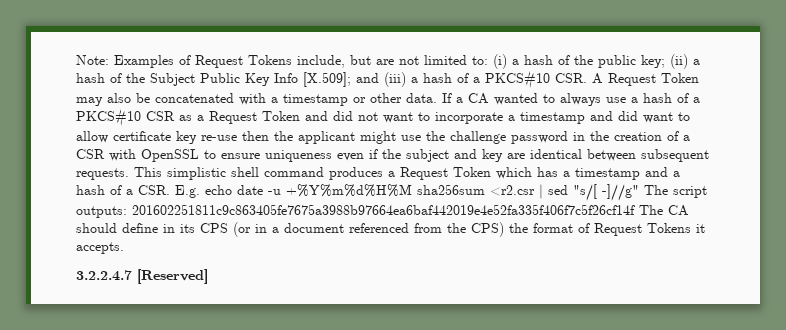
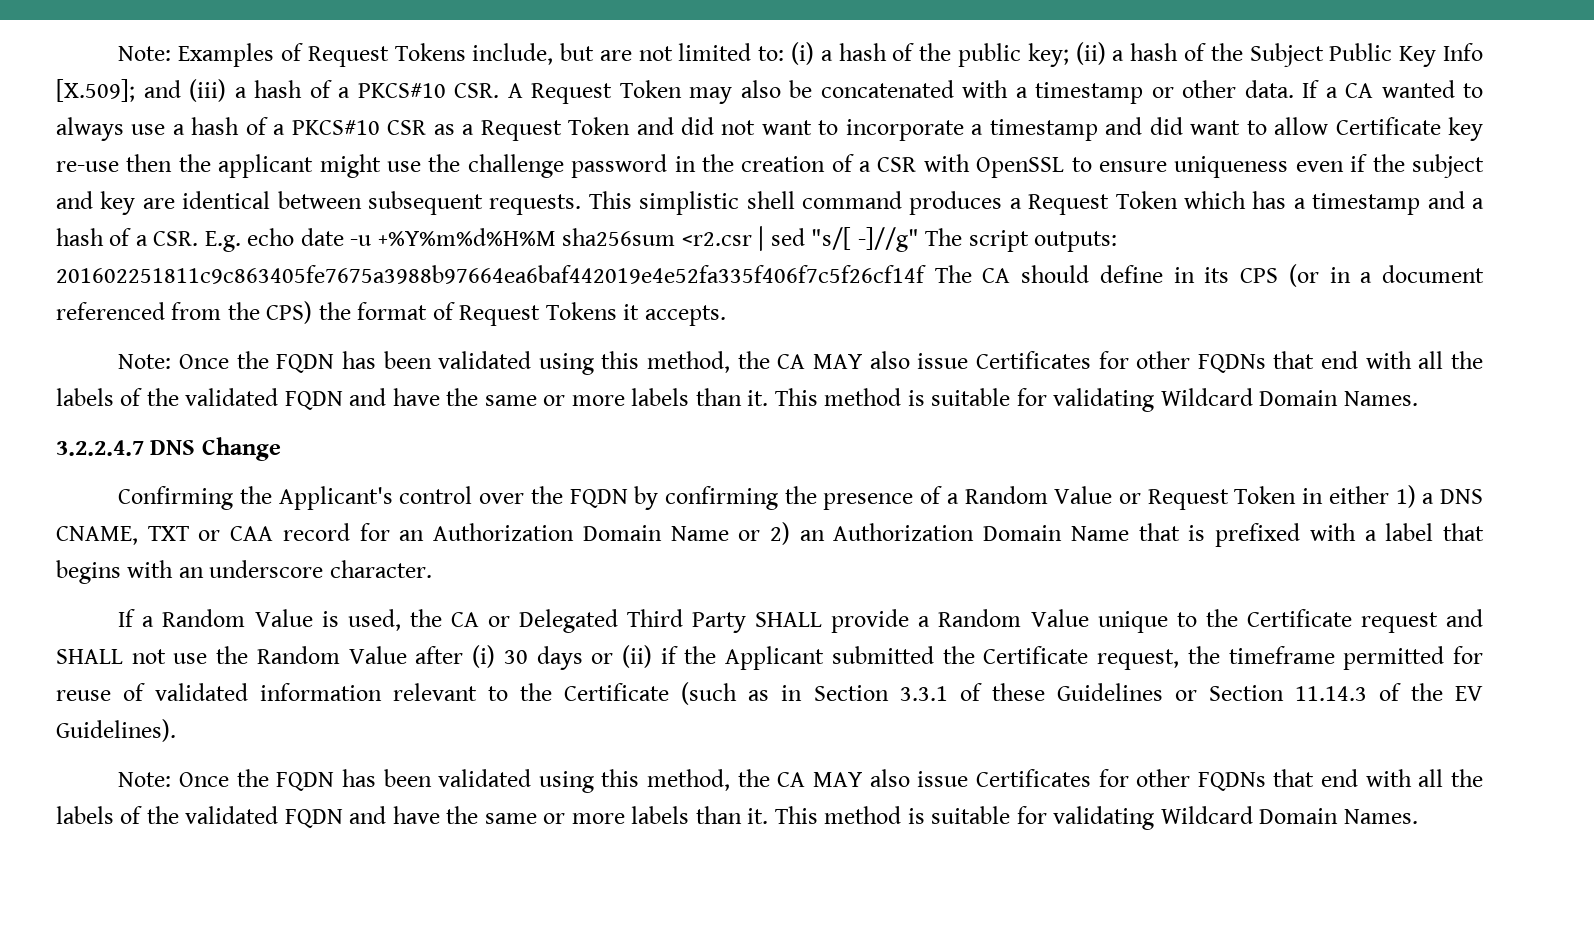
- If a CA wanted to always use a hash of a PKCS#10 CSR as a Request Token and did not want to incorporate a timestamp and did want to allow certificate key re-use then the applicant might use the challenge password in the creation of a CSR with OpenSSL to ensure uniqueness even if the subject and key are identical between subsequent requests.
+ If a CA wanted to always use a hash of a PKCS#10 CSR as a Request Token and did not want to incorporate a timestamp and did want to allow Certificate key re-use then the applicant might use the challenge password in the creation of a CSR with OpenSSL to ensure uniqueness even if the subject and key are identical between subsequent requests.
  This simplistic shell command produces a Request Token which has a timestamp and a hash of a CSR. E.g. echo date -u +%Y%m%d%H%M sha256sum <r2.csr | sed "s/[ -]//g" The script outputs: 201602251811c9c863405fe7675a3988b97664ea6baf442019e4e52fa335f406f7c5f26cf14f The CA should define in its CPS (or in a document referenced from the CPS) the format of Request Tokens it accepts.
- 3.2.2.4.7 [Reserved]
+ Note: Once the FQDN has been validated using this method, the CA MAY also issue Certificates for other FQDNs that end with all the labels of the validated FQDN and have the same or more labels than it. This method is suitable for validating Wildcard Domain Names.
+ 3.2.2.4.7 DNS Change
+ Confirming the Applicant's control over the FQDN by confirming the presence of a Random Value or Request Token in either 1) a DNS CNAME, TXT or CAA record for an Authorization Domain Name or 2) an Authorization Domain Name that is prefixed with a label that begins with an underscore character.
+ If a Random Value is used, the CA or Delegated Third Party SHALL provide a Random Value unique to the Certificate request and SHALL not use the Random Value after (i) 30 days or (ii) if the Applicant submitted the Certificate request, the timeframe permitted for reuse of validated information relevant to the Certificate (such as in Section 3.3.1 of these Guidelines or Section 11.14.3 of the EV Guidelines).
+ Note: Once the FQDN has been validated using this method, the CA MAY also issue Certificates for other FQDNs that end with all the labels of the validated FQDN and have the same or more labels than it. This method is suitable for validating Wildcard Domain Names.

